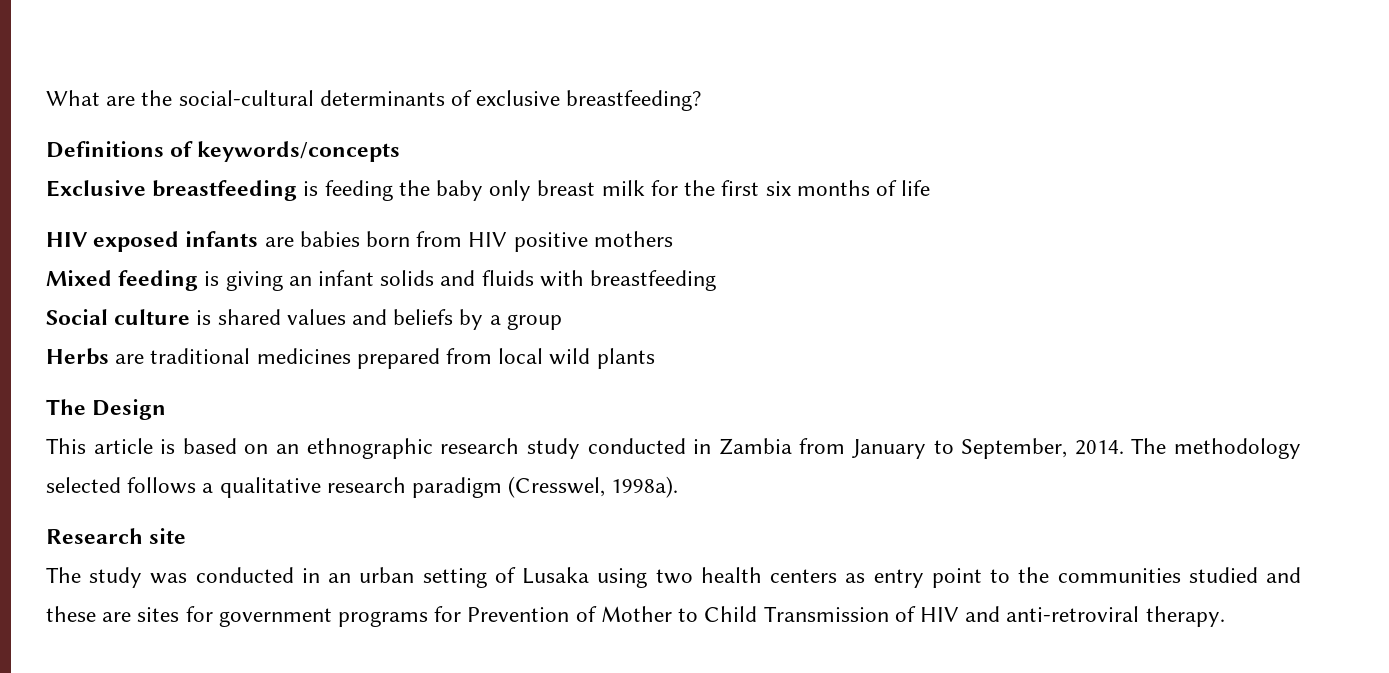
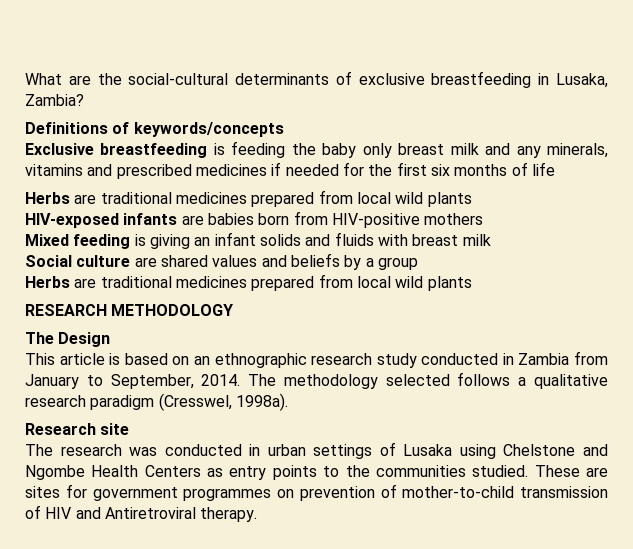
- What are the social-cultural determinants of exclusive breastfeeding?
+ What are the social-cultural determinants of exclusive breastfeeding in Lusaka, Zambia?
- Exclusive breastfeeding is feeding the baby only breast milk for the first six months of life
- HIV exposed infants are babies born from HIV positive mothers
+ Exclusive breastfeeding is feeding the baby only breast milk and any minerals, vitamins and prescribed medicines if needed for the first six months of life
+ Herbs are traditional medicines prepared from local wild plants
+ HIV-exposed infants are babies born from HIV-positive mothers
- Mixed feeding is giving an infant solids and fluids with breastfeeding
+ Mixed feeding is giving an infant solids and fluids with breast milk
- Social culture is shared values and beliefs by a group
+ Social culture are shared values and beliefs by a group
+ RESEARCH METHODOLOGY
- The study was conducted in an urban setting of Lusaka using two health centers as entry point to the communities studied and these are sites for government programs for Prevention of Mother to Child Transmission of HIV and anti-retroviral therapy.
+ The research was conducted in urban settings of Lusaka using Chelstone and Ngombe Health Centers as entry points to the communities studied. These are sites for government programmes on prevention of mother-to-child transmission of HIV and Antiretroviral therapy.

